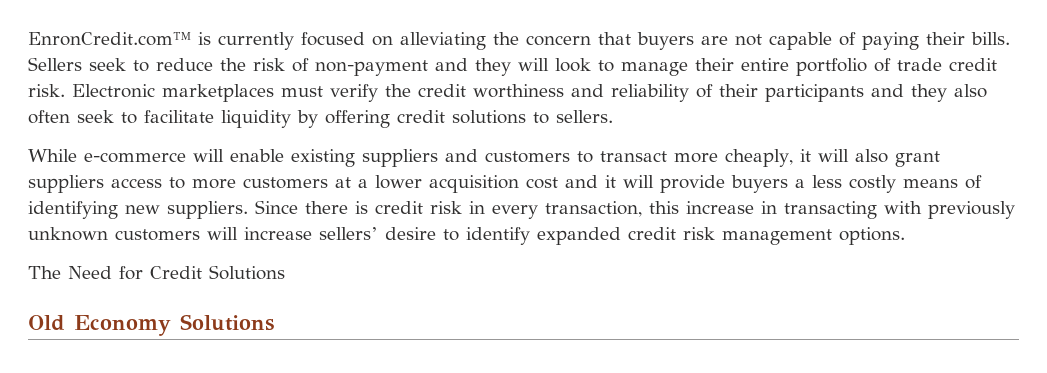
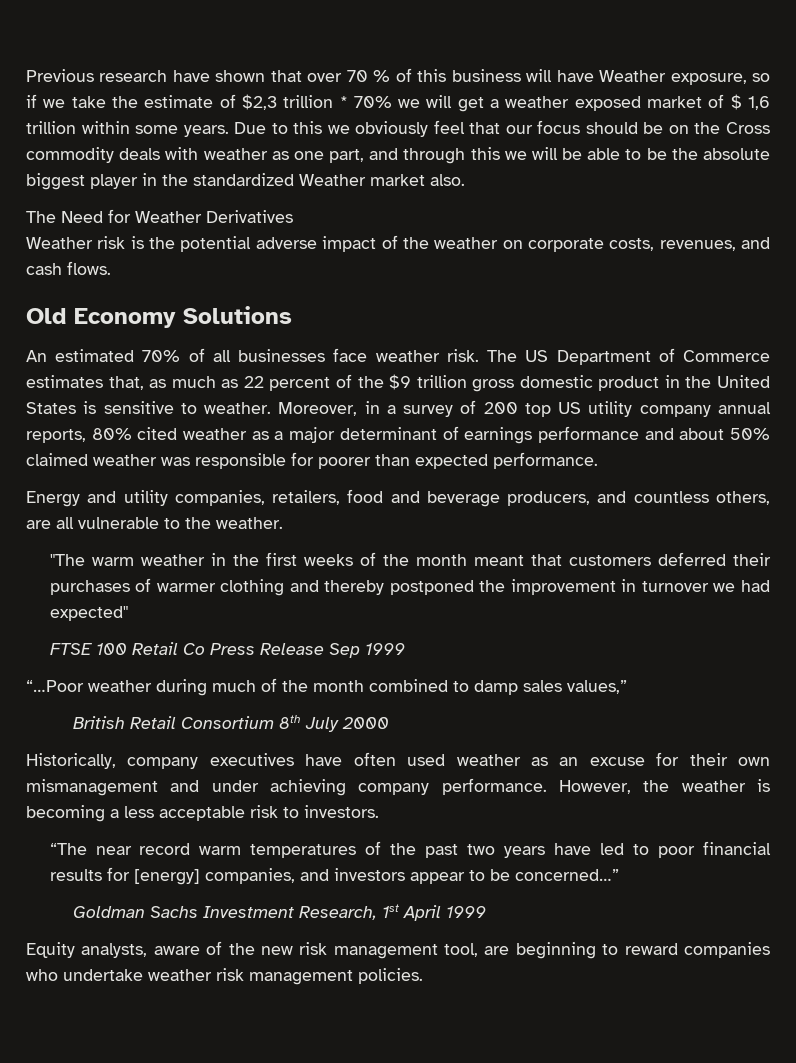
- EnronCredit.com™ is currently focused on alleviating the concern that buyers are not capable of paying their bills. Sellers seek to reduce the risk of non-payment and they will look to manage their entire portfolio of trade credit risk. Electronic marketplaces must verify the credit worthiness and reliability of their participants and they also often seek to facilitate liquidity by offering credit solutions to sellers.
- While e-commerce will enable existing suppliers and customers to transact more cheaply, it will also grant suppliers access to more customers at a lower acquisition cost and it will provide buyers a less costly means of identifying new suppliers. Since there is credit risk in every transaction, this increase in transacting with previously unknown customers will increase sellers’ desire to identify expanded credit risk management options.
- The Need for Credit Solutions
+ Previous research have shown that over 70 % of this business will have Weather exposure, so if we take the estimate of $2,3 trillion * 70% we will get a weather exposed market of $ 1,6 trillion within some years. Due to this we obviously feel that our focus should be on the Cross commodity deals with weather as one part, and through this we will be able to be the absolute biggest player in the standardized Weather market also.
+ The Need for Weather Derivatives
+ Weather risk is the potential adverse impact of the weather on corporate costs, revenues, and cash flows.
  Old Economy Solutions
+ An estimated 70% of all businesses face weather risk. The US Department of Commerce estimates that, as much as 22 percent of the $9 trillion gross domestic product in the United States is sensitive to weather. Moreover, in a survey of 200 top US utility company annual reports, 80% cited weather as a major determinant of earnings performance and about 50% claimed weather was responsible for poorer than expected performance.
+ Energy and utility companies, retailers, food and beverage producers, and countless others, are all vulnerable to the weather.
+ "The warm weather in the first weeks of the month meant that customers deferred their purchases of warmer clothing and thereby postponed the improvement in turnover we had expected"
+ FTSE 100 Retail Co Press Release Sep 1999
+ “…Poor weather during much of the month combined to damp sales values,”
+ British Retail Consortium 8th July 2000
+ Historically, company executives have often used weather as an excuse for their own mismanagement and under achieving company performance. However, the weather is becoming a less acceptable risk to investors.
+ “The near record warm temperatures of the past two years have led to poor financial results for [energy] companies, and investors appear to be concerned…”
+ Goldman Sachs Investment Research, 1st April 1999
+ Equity analysts, aware of the new risk management tool, are beginning to reward companies who undertake weather risk management policies.

